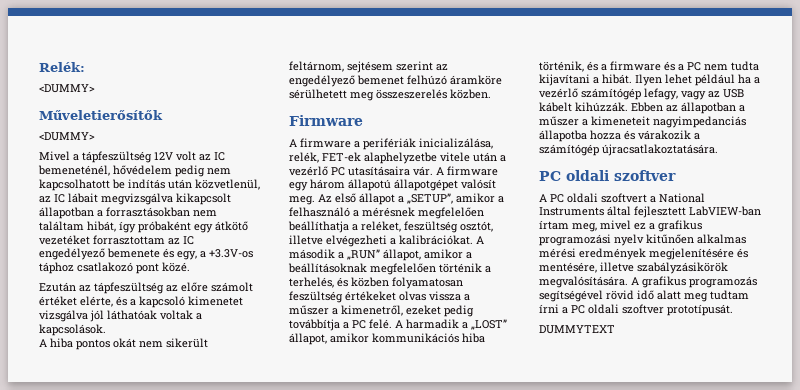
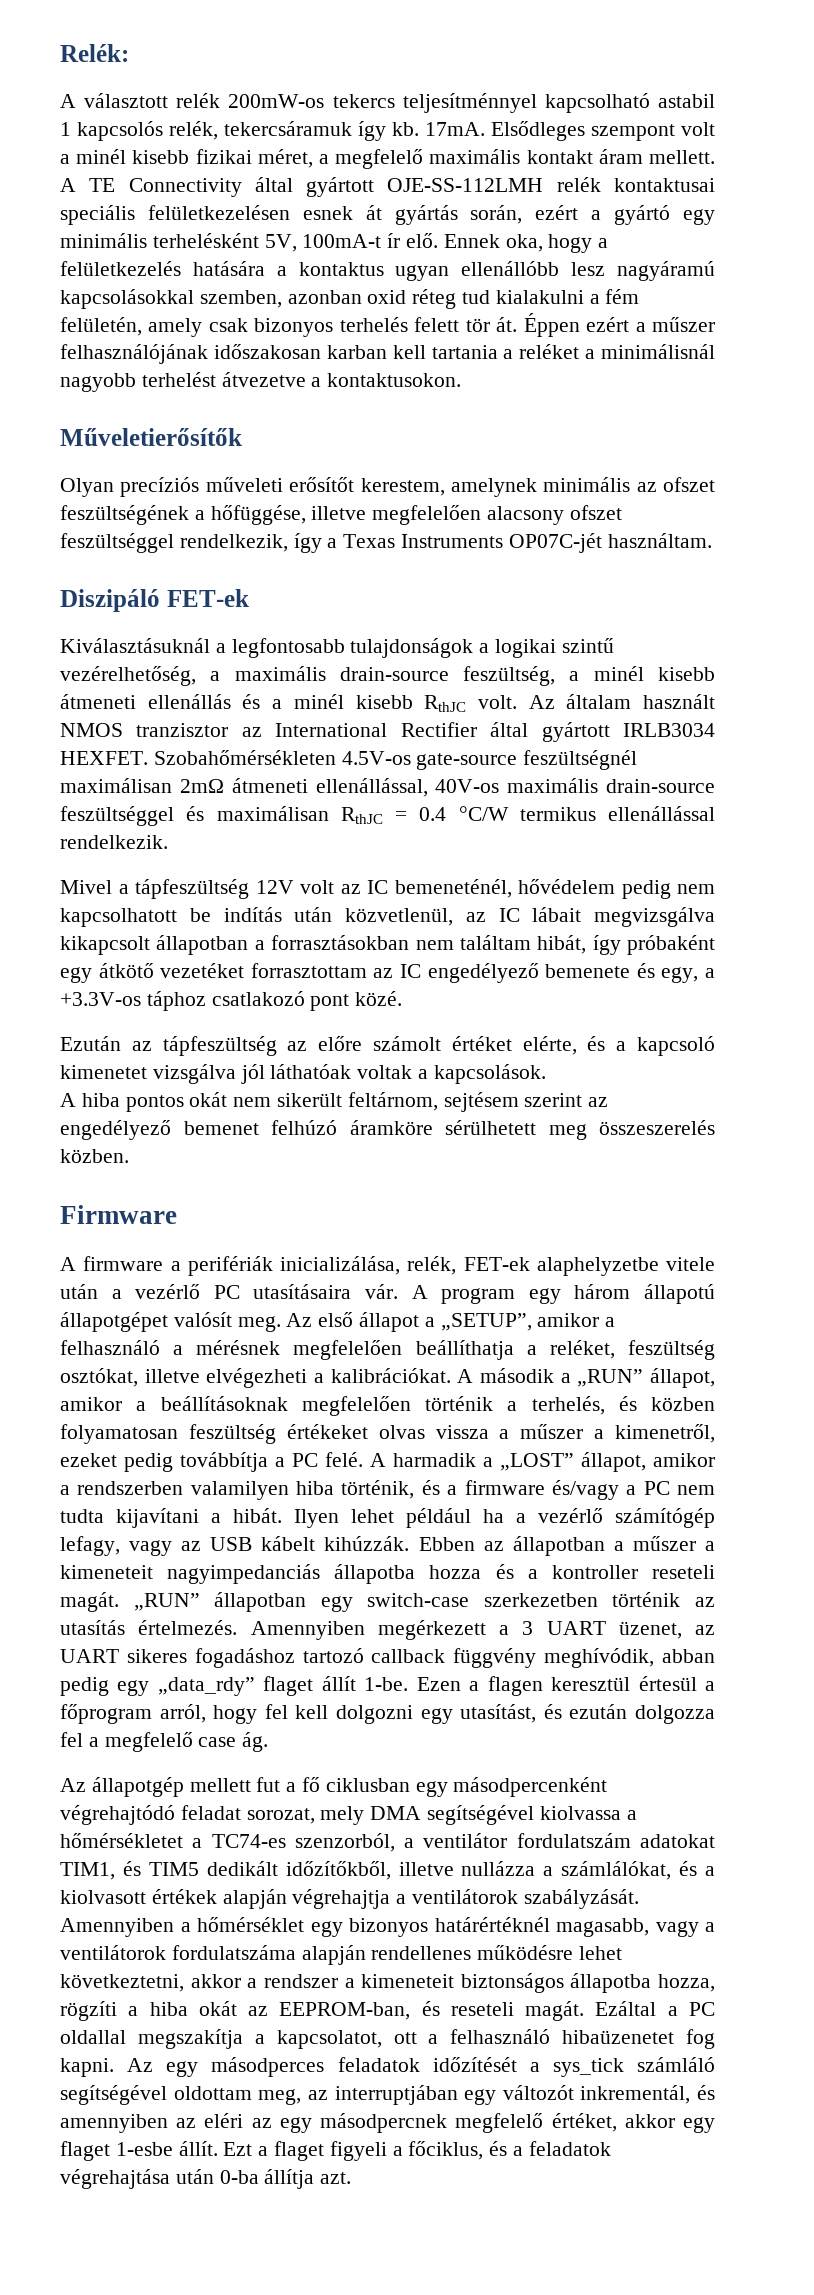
  Relék:
- <DUMMY>
+ A választott relék 200mW-os tekercs teljesítménnyel kapcsolható astabil 1 kapcsolós relék, tekercsáramuk így kb. 17mA. Elsődleges szempont volt a minél kisebb fizikai méret, a megfelelő maximális kontakt áram mellett. A TE Connectivity által gyártott OJE-SS-112LMH relék kontaktusai speciális felületkezelésen esnek át gyártás során, ezért a gyártó egy minimális terhelésként 5V, 100mA-t ír elő. Ennek oka, hogy a felületkezelés hatására a kontaktus ugyan ellenállóbb lesz nagyáramú kapcsolásokkal szemben, azonban oxid réteg tud kialakulni a fém felületén, amely csak bizonyos terhelés felett tör át. Éppen ezért a műszer felhasználójának időszakosan karban kell tartania a reléket a minimálisnál nagyobb terhelést átvezetve a kontaktusokon.
  Műveletierősítők
- <DUMMY>
+ Olyan precíziós műveleti erősítőt kerestem, amelynek minimális az ofszet feszültségének a hőfüggése, illetve megfelelően alacsony ofszet feszültséggel rendelkezik, így a Texas Instruments OP07C-jét használtam.
+ Diszipáló FET-ek
+ Kiválasztásuknál a legfontosabb tulajdonságok a logikai szintű vezérelhetőség, a maximális drain-source feszültség, a minél kisebb átmeneti ellenállás és a minél kisebb RthJC volt. Az általam használt NMOS tranzisztor az International Rectifier által gyártott IRLB3034 HEXFET. Szobahőmérsékleten 4.5V-os gate-source feszültségnél maximálisan 2mΩ átmeneti ellenállással, 40V-os maximális drain-source feszültséggel és maximálisan RthJC = 0.4 °C/W termikus ellenállással rendelkezik.
- A firmware egy három állapotú állapotgépet valósít meg.
+ A program egy három állapotú állapotgépet valósít meg.
- Az első állapot a „SETUP”, amikor a felhasználó a mérésnek megfelelően beállíthatja a reléket, feszültség osztót, illetve elvégezheti a kalibrációkat.
+ Az első állapot a „SETUP”, amikor a felhasználó a mérésnek megfelelően beállíthatja a reléket, feszültség osztókat, illetve elvégezheti a kalibrációkat.
- A harmadik a „LOST” állapot, amikor kommunikációs hiba történik, és a firmware és a PC nem tudta kijavítani a hibát.
+ A harmadik a „LOST” állapot, amikor a rendszerben valamilyen hiba történik, és a firmware és/vagy a PC nem tudta kijavítani a hibát.
- Ebben az állapotban a műszer a kimeneteit nagyimpedanciás állapotba hozza és várakozik a számítógép újracsatlakoztatására.
- PC oldali szoftver
- A PC oldali szoftvert a National Instruments által fejlesztett LabVIEW-ban írtam meg, mivel ez a grafikus programozási nyelv kitűnően alkalmas mérési eredmények megjelenítésére és mentésére, illetve szabályzásikörök megvalósítására. A grafikus programozás segítségével rövid idő alatt meg tudtam írni a PC oldali szoftver prototípusát.
- DUMMYTEXT
+ Ebben az állapotban a műszer a kimeneteit nagyimpedanciás állapotba hozza és a kontroller reseteli magát. „RUN” állapotban egy switch-case szerkezetben történik az utasítás értelmezés. Amennyiben megérkezett a 3 UART üzenet, az UART sikeres fogadáshoz tartozó callback függvény meghívódik, abban pedig egy „data_rdy” flaget állít 1-be. Ezen a flagen keresztül értesül a főprogram arról, hogy fel kell dolgozni egy utasítást, és ezután dolgozza fel a megfelelő case ág.
+ Az állapotgép mellett fut a fő ciklusban egy másodpercenként végrehajtódó feladat sorozat, mely DMA segítségével kiolvassa a hőmérsékletet a TC74-es szenzorból, a ventilátor fordulatszám adatokat TIM1, és TIM5 dedikált időzítőkből, illetve nullázza a számlálókat, és a kiolvasott értékek alapján végrehajtja a ventilátorok szabályzását. Amennyiben a hőmérséklet egy bizonyos határértéknél magasabb, vagy a ventilátorok fordulatszáma alapján rendellenes működésre lehet következtetni, akkor a rendszer a kimeneteit biztonságos állapotba hozza, rögzíti a hiba okát az EEPROM-ban, és reseteli magát. Ezáltal a PC oldallal megszakítja a kapcsolatot, ott a felhasználó hibaüzenetet fog kapni. Az egy másodperces feladatok időzítését a sys_tick számláló segítségével oldottam meg, az interruptjában egy változót inkrementál, és amennyiben az eléri az egy másodpercnek megfelelő értéket, akkor egy flaget 1-esbe állít. Ezt a flaget figyeli a főciklus, és a feladatok végrehajtása után 0-ba állítja azt.

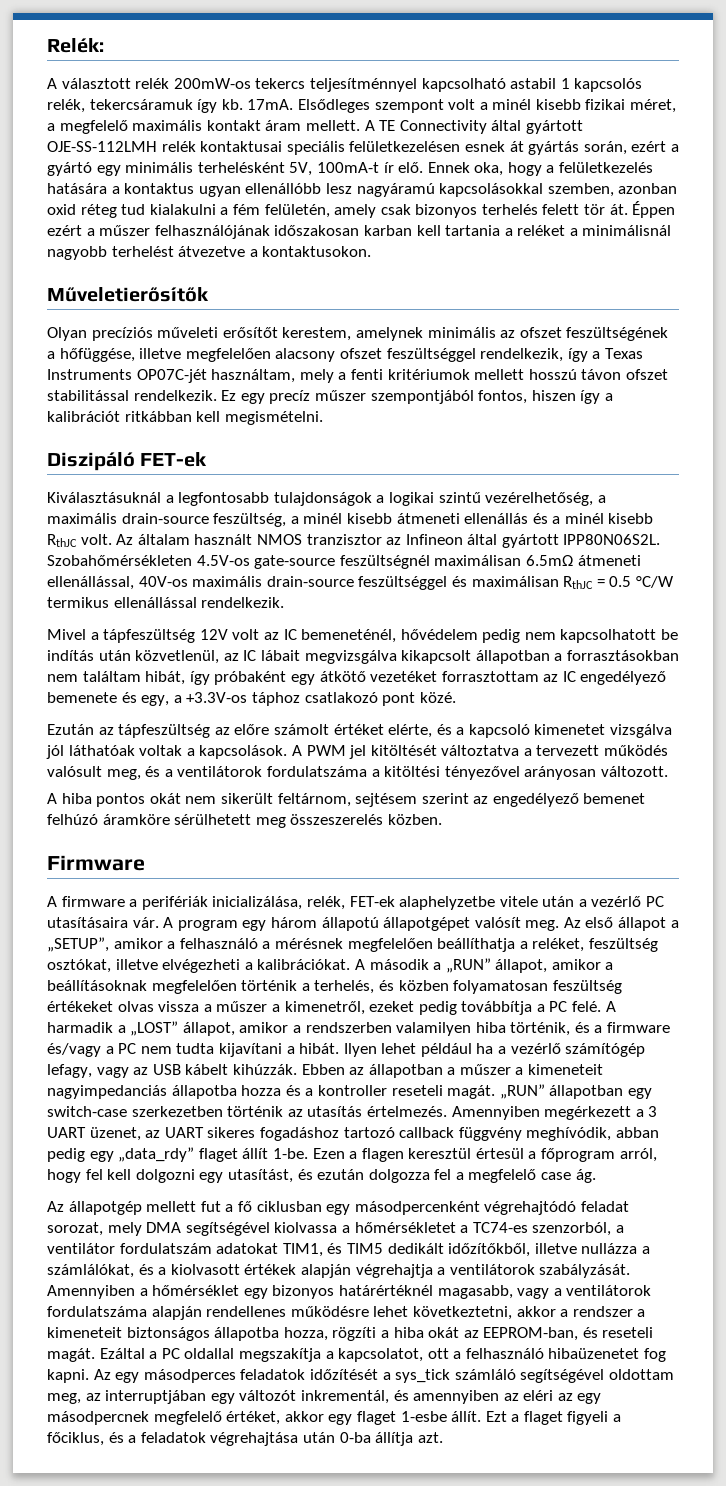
- Olyan precíziós műveleti erősítőt kerestem, amelynek minimális az ofszet feszültségének a hőfüggése, illetve megfelelően alacsony ofszet feszültséggel rendelkezik, így a Texas Instruments OP07C-jét használtam.
+ Olyan precíziós műveleti erősítőt kerestem, amelynek minimális az ofszet feszültségének a hőfüggése, illetve megfelelően alacsony ofszet feszültséggel rendelkezik, így a Texas Instruments OP07C-jét használtam, mely a fenti kritériumok mellett hosszú távon ofszet stabilitással rendelkezik. Ez egy precíz műszer szempontjából fontos, hiszen így a kalibrációt ritkábban kell megismételni.
- Az általam használt NMOS tranzisztor az International Rectifier által gyártott IRLB3034 HEXFET.
+ Az általam használt NMOS tranzisztor az Infineon által gyártott IPP80N06S2L.
- Szobahőmérsékleten 4.5V-os gate-source feszültségnél maximálisan 2mΩ átmeneti ellenállással, 40V-os maximális drain-source feszültséggel és maximálisan RthJC = 0.4 °C/W termikus ellenállással rendelkezik.
+ Szobahőmérsékleten 4.5V-os gate-source feszültségnél maximálisan 6.5mΩ átmeneti ellenállással, 40V-os maximális drain-source feszültséggel és maximálisan RthJC = 0.5 °C/W termikus ellenállással rendelkezik.
+ A PWM jel kitöltését változtatva a tervezett működés valósult meg, és a ventilátorok fordulatszáma a kitöltési tényezővel arányosan változott.

